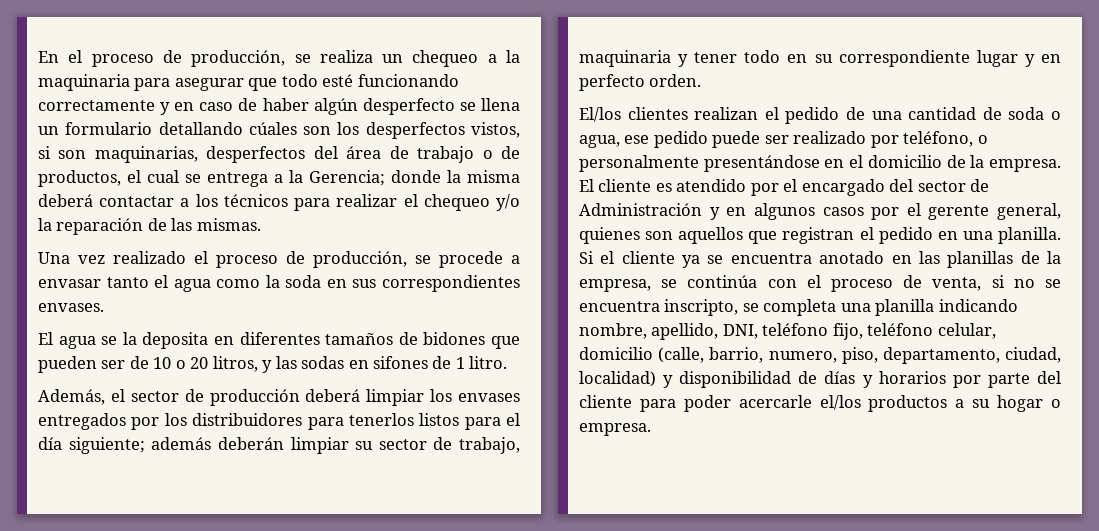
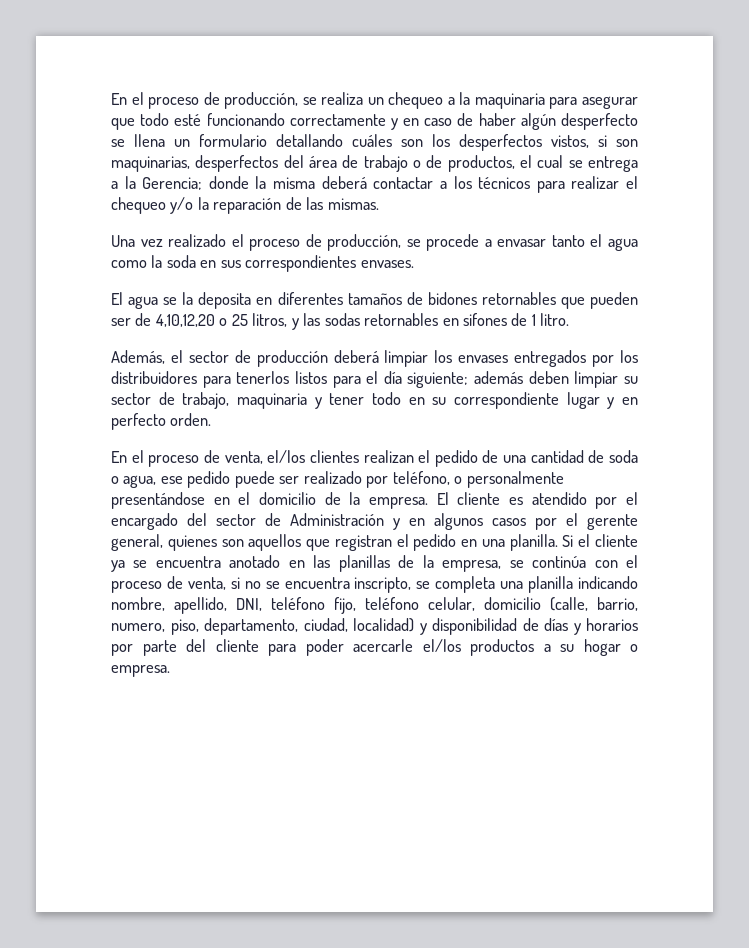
- En el proceso de producción, se realiza un chequeo a la maquinaria para asegurar que todo esté funcionando correctamente y en caso de haber algún desperfecto se llena un formulario detallando cúales son los desperfectos vistos, si son maquinarias, desperfectos del área de trabajo o de productos, el cual se entrega a la Gerencia;
+ En el proceso de producción, se realiza un chequeo a la maquinaria para asegurar que todo esté funcionando correctamente y en caso de haber algún desperfecto se llena un formulario detallando cuáles son los desperfectos vistos, si son maquinarias, desperfectos del área de trabajo o de productos, el cual se entrega a la Gerencia;
- El agua se la deposita en diferentes tamaños de bidones que pueden ser de 10 o 20 litros, y las sodas en sifones de 1 litro.
+ El agua se la deposita en diferentes tamaños de bidones retornables que pueden ser de 4,10,12,20 o 25 litros, y las sodas retornables en sifones de 1 litro.
- Además, el sector de producción deberá limpiar los envases entregados por los distribuidores para tenerlos listos para el día siguiente; además deberán limpiar su sector de trabajo, maquinaria y tener todo en su correspondiente lugar y en perfecto orden.
+ Además, el sector de producción deberá limpiar los envases entregados por los distribuidores para tenerlos listos para el día siguiente; además deben limpiar su sector de trabajo, maquinaria y tener todo en su correspondiente lugar y en perfecto orden.
- El/los clientes realizan el pedido de una cantidad de soda o agua, ese pedido puede ser realizado por teléfono, o personalmente presentándose en el domicilio de la empresa.
+ En el proceso de venta, el/los clientes realizan el pedido de una cantidad de soda o agua, ese pedido puede ser realizado por teléfono, o personalmente presentándose en el domicilio de la empresa.

